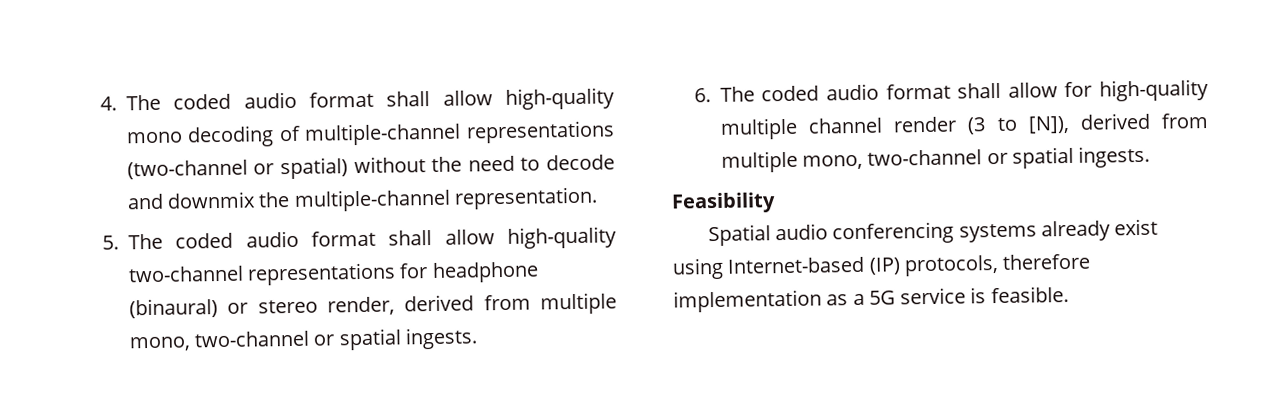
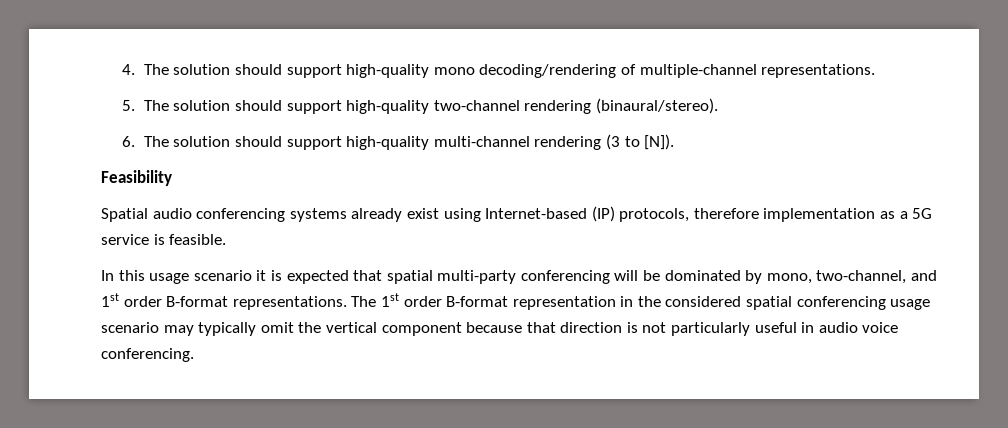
- 4. The coded audio format shall allow high-quality mono decoding of multiple-channel representations (two-channel or spatial) without the need to decode and downmix the multiple-channel representation.
- 5. The coded audio format shall allow high-quality two-channel representations for headphone (binaural) or stereo render, derived from multiple mono, two-channel or spatial ingests.
- 6. The coded audio format shall allow for high-quality multiple channel render (3 to [N]), derived from multiple mono, two-channel or spatial ingests.
+ 4. The solution should support high-quality mono decoding/rendering of multiple-channel representations.
+ 5. The solution should support high-quality two-channel rendering (binaural/stereo).
+ 6. The solution should support high-quality multi-channel rendering (3 to [N]).
+ In this usage scenario it is expected that spatial multi-party conferencing will be dominated by mono, two-channel, and 1st order B-format representations. The 1st order B-format representation in the considered spatial conferencing usage scenario may typically omit the vertical component because that direction is not particularly useful in audio voice conferencing.

